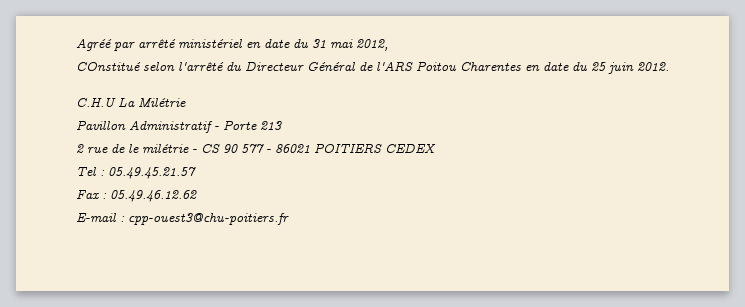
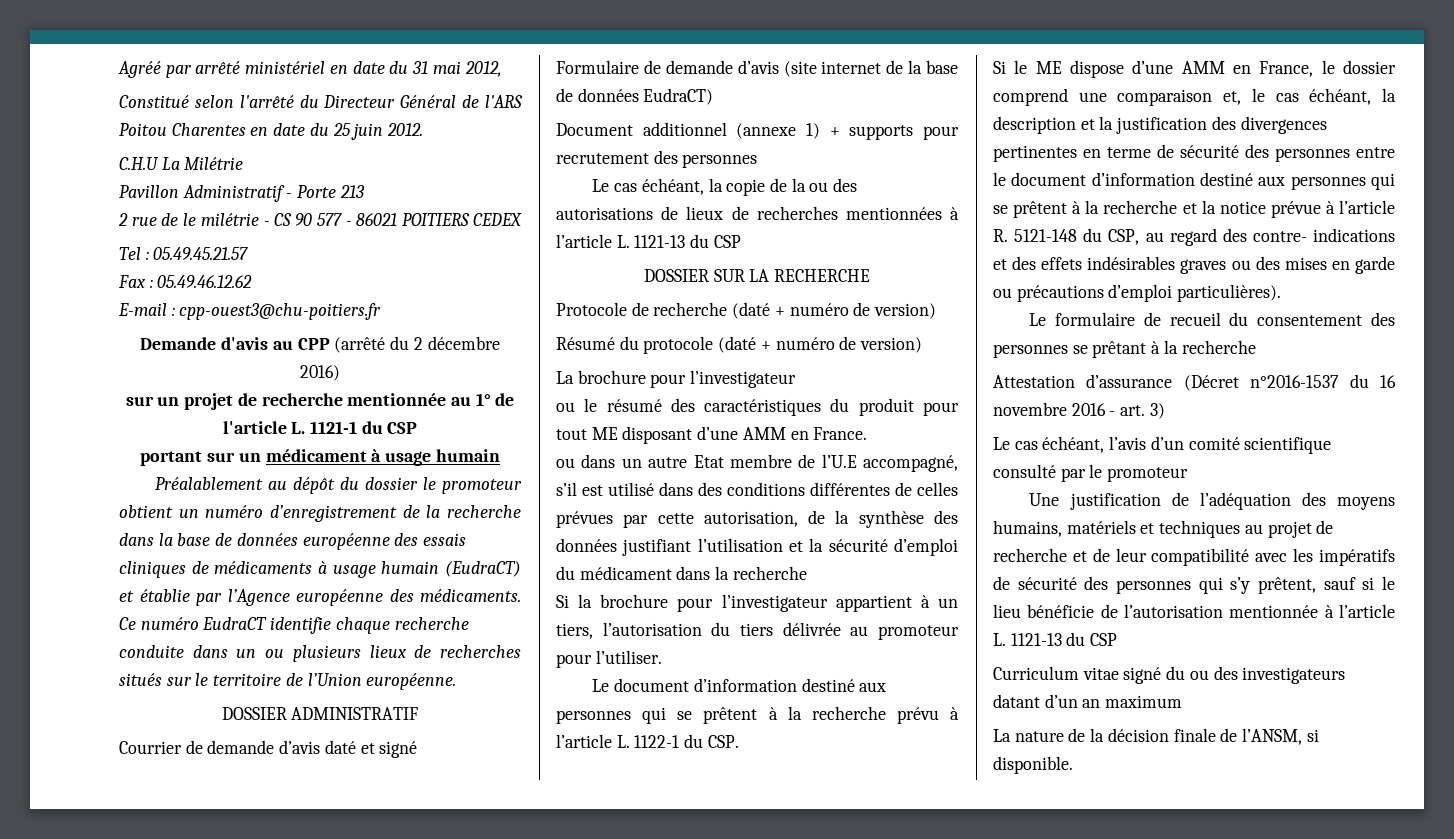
- COnstitué selon l'arrêté du Directeur Général de l'ARS Poitou Charentes en date du 25 juin 2012.
+ Constitué selon l'arrêté du Directeur Général de l'ARS Poitou Charentes en date du 25 juin 2012.
+ Demande d'avis au CPP (arrêté du 2 décembre 2016)
+ sur un projet de recherche mentionnée au 1° de l'article L. 1121-1 du CSP
+ portant sur un médicament à usage humain
+ Préalablement au dépôt du dossier le promoteur obtient un numéro d’enregistrement de la recherche dans la base de données européenne des essais cliniques de médicaments à usage humain (EudraCT) et établie par l’Agence européenne des médicaments. Ce numéro EudraCT identifie chaque recherche conduite dans un ou plusieurs lieux de recherches situés sur le territoire de l’Union européenne.
+ DOSSIER ADMINISTRATIF
+ Courrier de demande d’avis daté et signé
+ Formulaire de demande d’avis (site internet de la base de données EudraCT)
+ Document additionnel (annexe 1) + supports pour recrutement des personnes
+ Le cas échéant, la copie de la ou des autorisations de lieux de recherches mentionnées à l’article L. 1121-13 du CSP
+ DOSSIER SUR LA RECHERCHE
+ Protocole de recherche (daté + numéro de version)
+ Résumé du protocole (daté + numéro de version)
+ La brochure pour l’investigateur
+ ou le résumé des caractéristiques du produit pour tout ME disposant d’une AMM en France.
+ ou dans un autre Etat membre de l’U.E accompagné, s’il est utilisé dans des conditions différentes de celles prévues par cette autorisation, de la synthèse des données justifiant l’utilisation et la sécurité d’emploi du médicament dans la recherche
+ Si la brochure pour l’investigateur appartient à un tiers, l’autorisation du tiers délivrée au promoteur pour l’utiliser.
+ Le document d’information destiné aux personnes qui se prêtent à la recherche prévu à l’article L. 1122-1 du CSP.
+ Si le ME dispose d’une AMM en France, le dossier comprend une comparaison et, le cas échéant, la description et la justification des divergences pertinentes en terme de sécurité des personnes entre le document d’information destiné aux personnes qui se prêtent à la recherche et la notice prévue à l’article R. 5121-148 du CSP, au regard des contre- indications et des effets indésirables graves ou des mises en garde ou précautions d’emploi particulières).
+ Le formulaire de recueil du consentement des personnes se prêtant à la recherche
+ Attestation d’assurance (Décret n°2016-1537 du 16 novembre 2016 - art. 3)
+ Le cas échéant, l’avis d’un comité scientifique consulté par le promoteur
+ Une justification de l’adéquation des moyens humains, matériels et techniques au projet de recherche et de leur compatibilité avec les impératifs de sécurité des personnes qui s’y prêtent, sauf si le lieu bénéficie de l’autorisation mentionnée à l’article L. 1121-13 du CSP
+ Curriculum vitae signé du ou des investigateurs datant d’un an maximum
+ La nature de la décision finale de l’ANSM, si disponible.

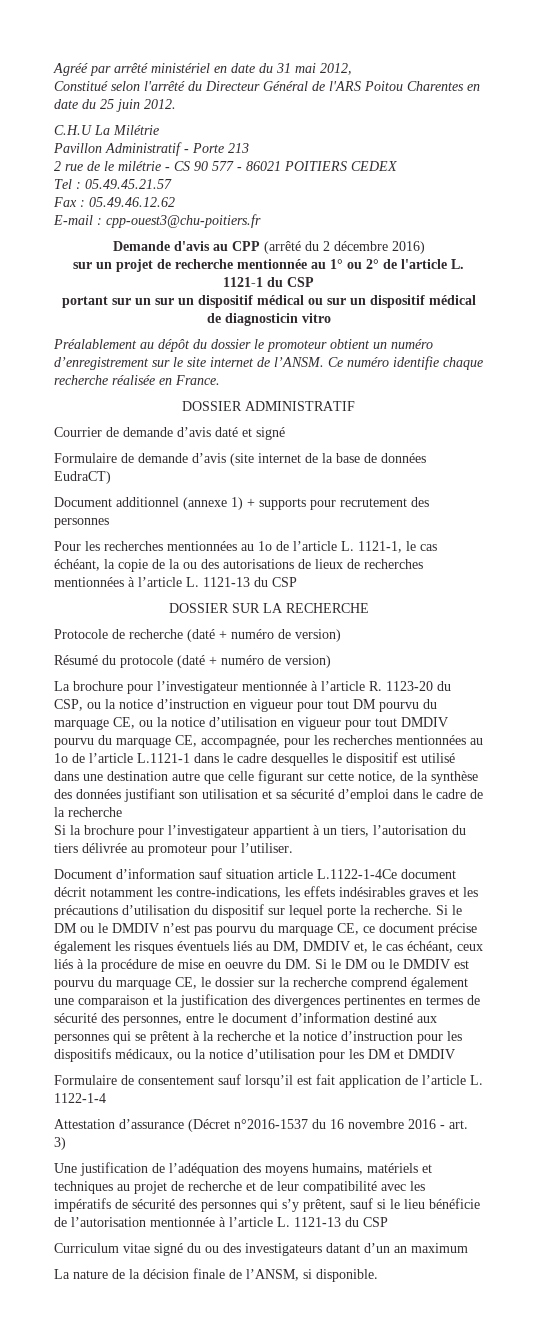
- sur un projet de recherche mentionnée au 1° de l'article L. 1121-1 du CSP
+ sur un projet de recherche mentionnée au 1° ou 2° de l'article L. 1121-1 du CSP
- portant sur un médicament à usage humain
+ portant sur un sur un dispositif médical ou sur un dispositif médical de diagnosticin vitro
- Préalablement au dépôt du dossier le promoteur obtient un numéro d’enregistrement de la recherche dans la base de données européenne des essais cliniques de médicaments à usage humain (EudraCT) et établie par l’Agence européenne des médicaments.
+ Préalablement au dépôt du dossier le promoteur obtient un numéro d’enregistrement sur le site internet de l’ANSM.
- Ce numéro EudraCT identifie chaque recherche conduite dans un ou plusieurs lieux de recherches situés sur le territoire de l’Union européenne.
+ Ce numéro identifie chaque recherche réalisée en France.
- Le cas échéant, la copie de la ou des autorisations de lieux de recherches mentionnées à l’article L. 1121-13 du CSP
+ Pour les recherches mentionnées au 1o de l’article L. 1121-1, le cas échéant, la copie de la ou des autorisations de lieux de recherches mentionnées à l’article L. 1121-13 du CSP
- La brochure pour l’investigateur
- ou le résumé des caractéristiques du produit pour tout ME disposant d’une AMM en France.
- ou dans un autre Etat membre de l’U.E accompagné, s’il est utilisé dans des conditions différentes de celles prévues par cette autorisation, de la synthèse des données justifiant l’utilisation et la sécurité d’emploi du médicament dans la recherche
+ La brochure pour l’investigateur mentionnée à l’article R. 1123-20 du CSP, ou la notice d’instruction en vigueur pour tout DM pourvu du marquage CE, ou la notice d’utilisation en vigueur pour tout DMDIV pourvu du marquage CE, accompagnée, pour les recherches mentionnées au 1o de l’article L.1121-1 dans le cadre desquelles le dispositif est utilisé dans une destination autre que celle figurant sur cette notice, de la synthèse des données justifiant son utilisation et sa sécurité d’emploi dans le cadre de la recherche
- Le document d’information destiné aux personnes qui se prêtent à la recherche prévu à l’article L. 1122-1 du CSP.
- Si le ME dispose d’une AMM en France, le dossier comprend une comparaison et, le cas échéant, la description et la justification des divergences pertinentes en terme de sécurité des personnes entre le document d’information destiné aux personnes qui se prêtent à la recherche et la notice prévue à l’article R. 5121-148 du CSP, au regard des contre- indications et des effets indésirables graves ou des mises en garde ou précautions d’emploi particulières).
- Le formulaire de recueil du consentement des personnes se prêtant à la recherche
+ Document d’information sauf situation article L.1122-1-4Ce document décrit notamment les contre-indications, les effets indésirables graves et les précautions d’utilisation du dispositif sur lequel porte la recherche. Si le DM ou le DMDIV n’est pas pourvu du marquage CE, ce document précise également les risques éventuels liés au DM, DMDIV et, le cas échéant, ceux liés à la procédure de mise en oeuvre du DM. Si le DM ou le DMDIV est pourvu du marquage CE, le dossier sur la recherche comprend également une comparaison et la justification des divergences pertinentes en termes de sécurité des personnes, entre le document d’information destiné aux personnes qui se prêtent à la recherche et la notice d’instruction pour les dispositifs médicaux, ou la notice d’utilisation pour les DM et DMDIV
+ Formulaire de consentement sauf lorsqu’il est fait application de l’article L. 1122-1-4
- Le cas échéant, l’avis d’un comité scientifique consulté par le promoteur

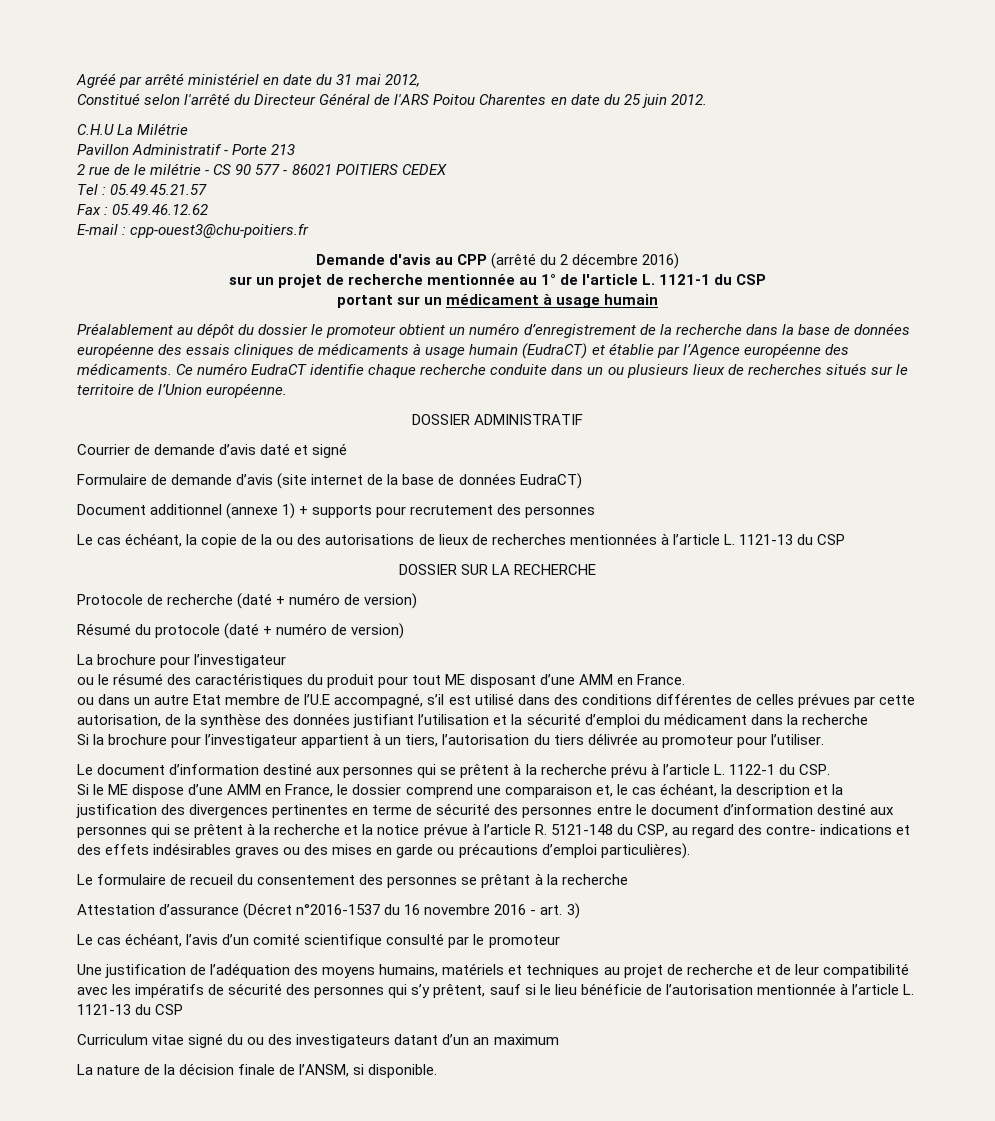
- sur un projet de recherche mentionnée au 1° ou 2° de l'article L. 1121-1 du CSP
+ sur un projet de recherche mentionnée au 1° de l'article L. 1121-1 du CSP
- portant sur un sur un dispositif médical ou sur un dispositif médical de diagnosticin vitro
+ portant sur un médicament à usage humain
- Préalablement au dépôt du dossier le promoteur obtient un numéro d’enregistrement sur le site internet de l’ANSM.
+ Préalablement au dépôt du dossier le promoteur obtient un numéro d’enregistrement de la recherche dans la base de données européenne des essais cliniques de médicaments à usage humain (EudraCT) et établie par l’Agence européenne des médicaments.
- Ce numéro identifie chaque recherche réalisée en France.
+ Ce numéro EudraCT identifie chaque recherche conduite dans un ou plusieurs lieux de recherches situés sur le territoire de l’Union européenne.
- Pour les recherches mentionnées au 1o de l’article L. 1121-1, le cas échéant, la copie de la ou des autorisations de lieux de recherches mentionnées à l’article L. 1121-13 du CSP
+ Le cas échéant, la copie de la ou des autorisations de lieux de recherches mentionnées à l’article L. 1121-13 du CSP
- La brochure pour l’investigateur mentionnée à l’article R. 1123-20 du CSP, ou la notice d’instruction en vigueur pour tout DM pourvu du marquage CE, ou la notice d’utilisation en vigueur pour tout DMDIV pourvu du marquage CE, accompagnée, pour les recherches mentionnées au 1o de l’article L.1121-1 dans le cadre desquelles le dispositif est utilisé dans une destination autre que celle figurant sur cette notice, de la synthèse des données justifiant son utilisation et sa sécurité d’emploi dans le cadre de la recherche
+ La brochure pour l’investigateur
+ ou le résumé des caractéristiques du produit pour tout ME disposant d’une AMM en France.
+ ou dans un autre Etat membre de l’U.E accompagné, s’il est utilisé dans des conditions différentes de celles prévues par cette autorisation, de la synthèse des données justifiant l’utilisation et la sécurité d’emploi du médicament dans la recherche
- Document d’information sauf situation article L.1122-1-4Ce document décrit notamment les contre-indications, les effets indésirables graves et les précautions d’utilisation du dispositif sur lequel porte la recherche. Si le DM ou le DMDIV n’est pas pourvu du marquage CE, ce document précise également les risques éventuels liés au DM, DMDIV et, le cas échéant, ceux liés à la procédure de mise en oeuvre du DM. Si le DM ou le DMDIV est pourvu du marquage CE, le dossier sur la recherche comprend également une comparaison et la justification des divergences pertinentes en termes de sécurité des personnes, entre le document d’information destiné aux personnes qui se prêtent à la recherche et la notice d’instruction pour les dispositifs médicaux, ou la notice d’utilisation pour les DM et DMDIV
- Formulaire de consentement sauf lorsqu’il est fait application de l’article L. 1122-1-4
+ Le document d’information destiné aux personnes qui se prêtent à la recherche prévu à l’article L. 1122-1 du CSP.
+ Si le ME dispose d’une AMM en France, le dossier comprend une comparaison et, le cas échéant, la description et la justification des divergences pertinentes en terme de sécurité des personnes entre le document d’information destiné aux personnes qui se prêtent à la recherche et la notice prévue à l’article R. 5121-148 du CSP, au regard des contre- indications et des effets indésirables graves ou des mises en garde ou précautions d’emploi particulières).
+ Le formulaire de recueil du consentement des personnes se prêtant à la recherche
+ Le cas échéant, l’avis d’un comité scientifique consulté par le promoteur

